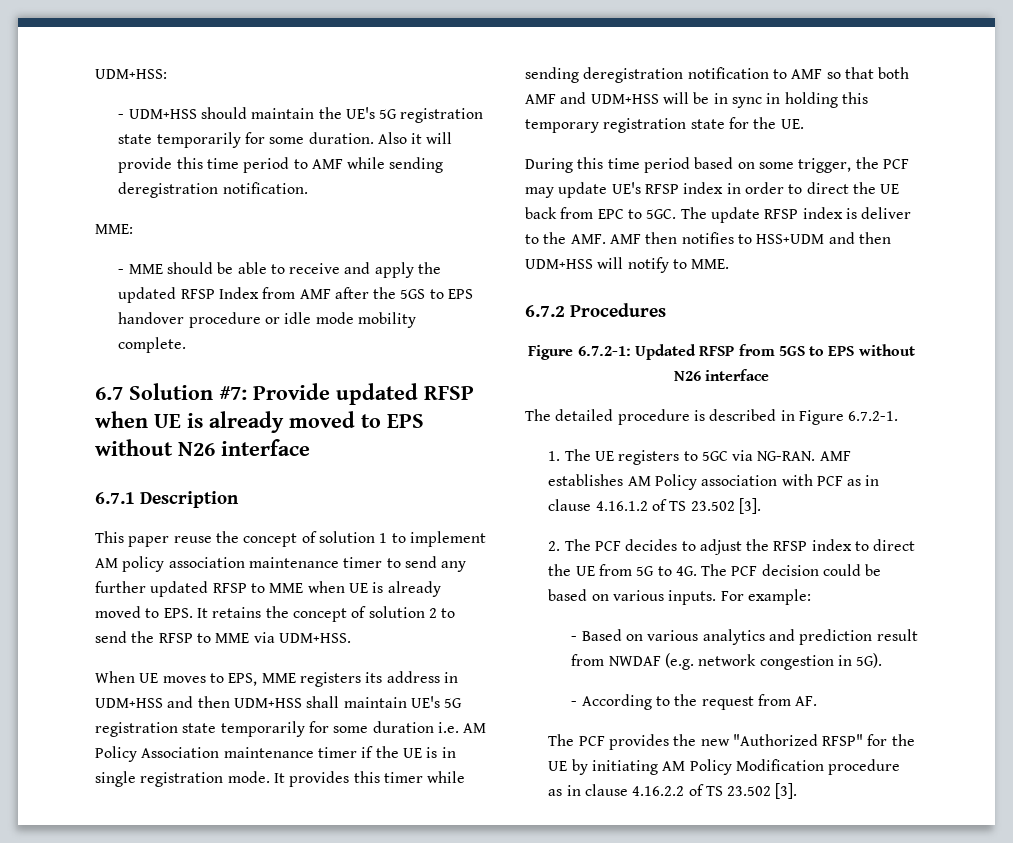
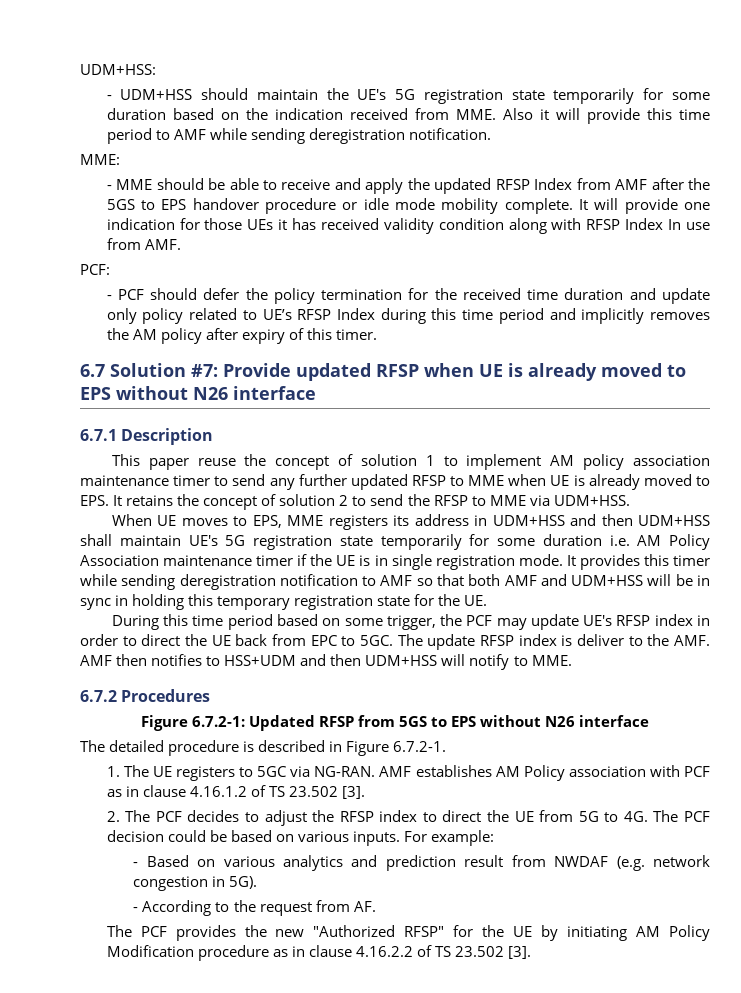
- - UDM+HSS should maintain the UE's 5G registration state temporarily for some duration. Also it will provide this time period to AMF while sending deregistration notification.
+ - UDM+HSS should maintain the UE's 5G registration state temporarily for some duration based on the indication received from MME. Also it will provide this time period to AMF while sending deregistration notification.
+ It will provide one indication for those UEs it has received validity condition along with RFSP Index In use from AMF.
+ PCF:
+ - PCF should defer the policy termination for the received time duration and update only policy related to UE’s RFSP Index during this time period and implicitly removes the AM policy after expiry of this timer.

